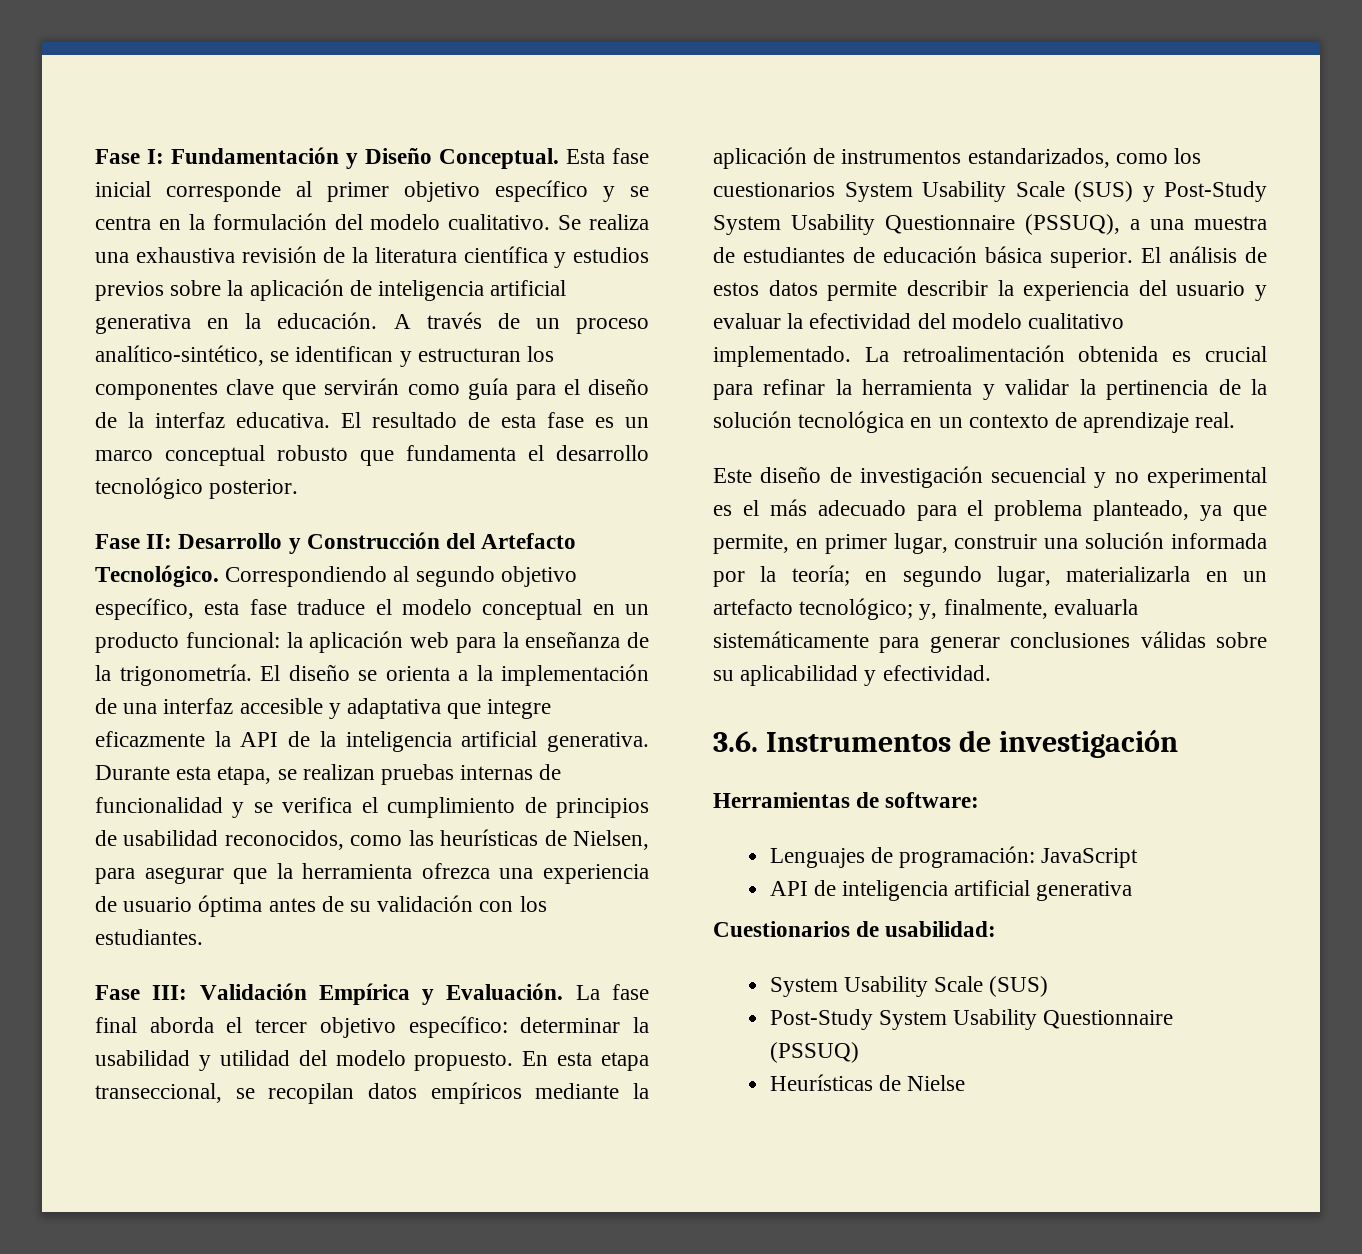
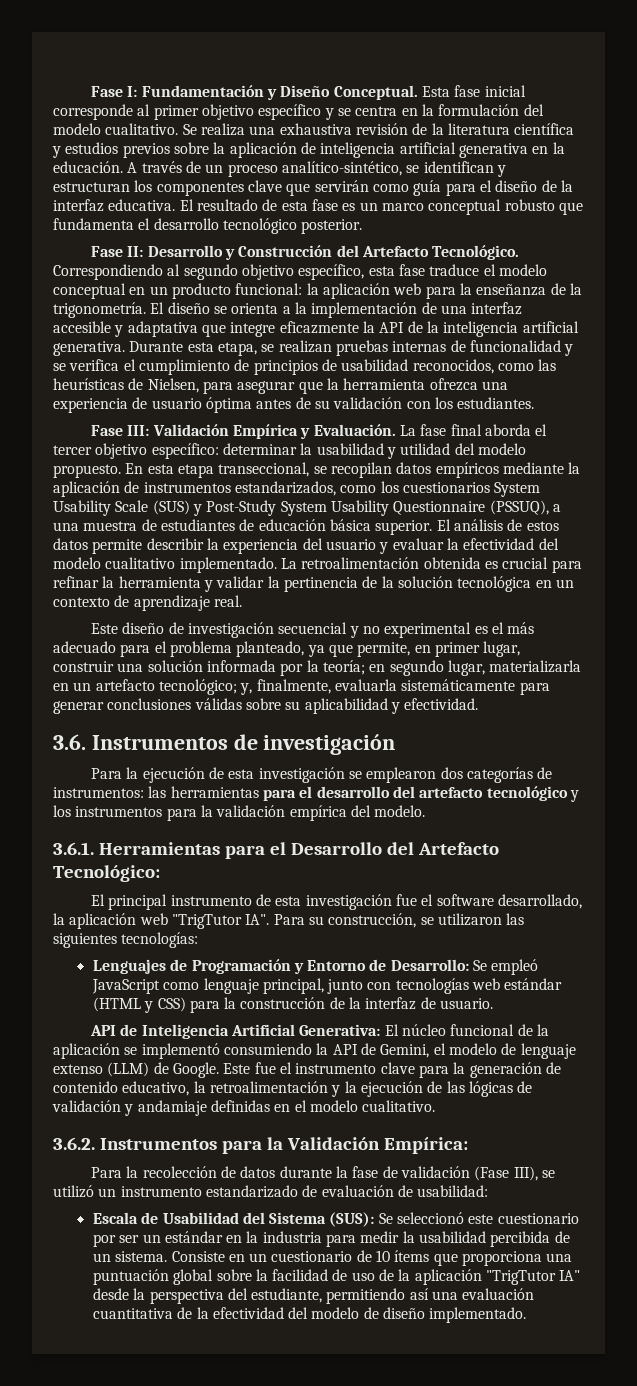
- Herramientas de software:
- Lenguajes de programación: JavaScript
- API de inteligencia artificial generativa
- Cuestionarios de usabilidad:
- System Usability Scale (SUS)
- Post-Study System Usability Questionnaire (PSSUQ)
- Heurísticas de Nielse
+ Para la ejecución de esta investigación se emplearon dos categorías de instrumentos: las herramientas para el desarrollo del artefacto tecnológico y los instrumentos para la validación empírica del modelo.
+ 3.6.1. Herramientas para el Desarrollo del Artefacto Tecnológico:
+ El principal instrumento de esta investigación fue el software desarrollado, la aplicación web "TrigTutor IA". Para su construcción, se utilizaron las siguientes tecnologías:
+ Lenguajes de Programación y Entorno de Desarrollo: Se empleó JavaScript como lenguaje principal, junto con tecnologías web estándar (HTML y CSS) para la construcción de la interfaz de usuario.
+ API de Inteligencia Artificial Generativa: El núcleo funcional de la aplicación se implementó consumiendo la API de Gemini, el modelo de lenguaje extenso (LLM) de Google. Este fue el instrumento clave para la generación de contenido educativo, la retroalimentación y la ejecución de las lógicas de validación y andamiaje definidas en el modelo cualitativo.
+ 3.6.2. Instrumentos para la Validación Empírica:
+ Para la recolección de datos durante la fase de validación (Fase III), se utilizó un instrumento estandarizado de evaluación de usabilidad:
+ Escala de Usabilidad del Sistema (SUS): Se seleccionó este cuestionario por ser un estándar en la industria para medir la usabilidad percibida de un sistema. Consiste en un cuestionario de 10 ítems que proporciona una puntuación global sobre la facilidad de uso de la aplicación "TrigTutor IA" desde la perspectiva del estudiante, permitiendo así una evaluación cuantitativa de la efectividad del modelo de diseño implementado.

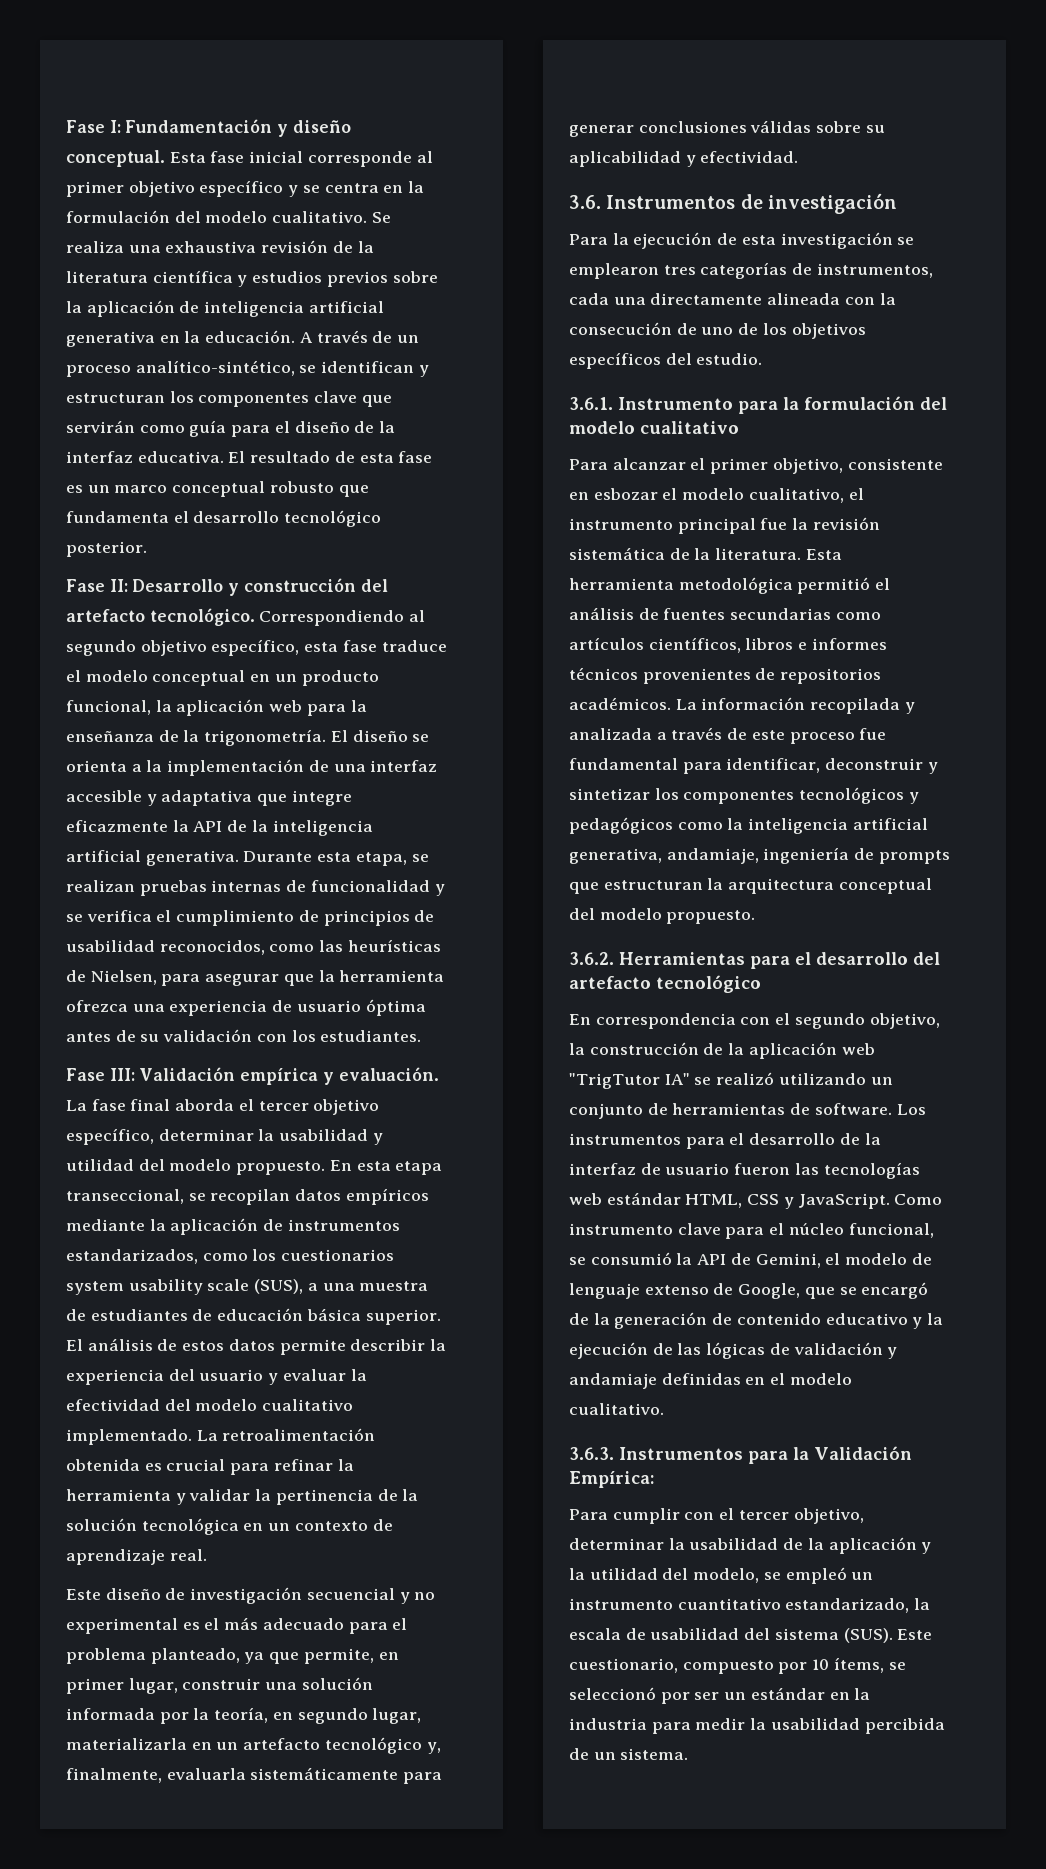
- Fase I: Fundamentación y Diseño Conceptual.
+ Fase I: Fundamentación y diseño conceptual.
- Fase II: Desarrollo y Construcción del Artefacto Tecnológico.
+ Fase II: Desarrollo y construcción del artefacto tecnológico.
- Correspondiendo al segundo objetivo específico, esta fase traduce el modelo conceptual en un producto funcional: la aplicación web para la enseñanza de la trigonometría.
+ Correspondiendo al segundo objetivo específico, esta fase traduce el modelo conceptual en un producto funcional, la aplicación web para la enseñanza de la trigonometría.
- Fase III: Validación Empírica y Evaluación.
+ Fase III: Validación empírica y evaluación.
- La fase final aborda el tercer objetivo específico: determinar la usabilidad y utilidad del modelo propuesto.
+ La fase final aborda el tercer objetivo específico, determinar la usabilidad y utilidad del modelo propuesto.
- En esta etapa transeccional, se recopilan datos empíricos mediante la aplicación de instrumentos estandarizados, como los cuestionarios System Usability Scale (SUS) y Post-Study System Usability Questionnaire (PSSUQ), a una muestra de estudiantes de educación básica superior.
+ En esta etapa transeccional, se recopilan datos empíricos mediante la aplicación de instrumentos estandarizados, como los cuestionarios system usability scale (SUS), a una muestra de estudiantes de educación básica superior.
- Este diseño de investigación secuencial y no experimental es el más adecuado para el problema planteado, ya que permite, en primer lugar, construir una solución informada por la teoría; en segundo lugar, materializarla en un artefacto tecnológico; y, finalmente, evaluarla sistemáticamente para generar conclusiones válidas sobre su aplicabilidad y efectividad.
+ Este diseño de investigación secuencial y no experimental es el más adecuado para el problema planteado, ya que permite, en primer lugar, construir una solución informada por la teoría, en segundo lugar, materializarla en un artefacto tecnológico y, finalmente, evaluarla sistemáticamente para generar conclusiones válidas sobre su aplicabilidad y efectividad.
- Para la ejecución de esta investigación se emplearon dos categorías de instrumentos: las herramientas para el desarrollo del artefacto tecnológico y los instrumentos para la validación empírica del modelo.
- 3.6.1. Herramientas para el Desarrollo del Artefacto Tecnológico:
- El principal instrumento de esta investigación fue el software desarrollado, la aplicación web "TrigTutor IA". Para su construcción, se utilizaron las siguientes tecnologías:
- Lenguajes de Programación y Entorno de Desarrollo: Se empleó JavaScript como lenguaje principal, junto con tecnologías web estándar (HTML y CSS) para la construcción de la interfaz de usuario.
- API de Inteligencia Artificial Generativa: El núcleo funcional de la aplicación se implementó consumiendo la API de Gemini, el modelo de lenguaje extenso (LLM) de Google. Este fue el instrumento clave para la generación de contenido educativo, la retroalimentación y la ejecución de las lógicas de validación y andamiaje definidas en el modelo cualitativo.
+ Para la ejecución de esta investigación se emplearon tres categorías de instrumentos, cada una directamente alineada con la consecución de uno de los objetivos específicos del estudio.
+ 3.6.1. Instrumento para la formulación del modelo cualitativo
+ Para alcanzar el primer objetivo, consistente en esbozar el modelo cualitativo, el instrumento principal fue la revisión sistemática de la literatura. Esta herramienta metodológica permitió el análisis de fuentes secundarias como artículos científicos, libros e informes técnicos provenientes de repositorios académicos. La información recopilada y analizada a través de este proceso fue fundamental para identificar, deconstruir y sintetizar los componentes tecnológicos y pedagógicos como la inteligencia artificial generativa, andamiaje, ingeniería de prompts que estructuran la arquitectura conceptual del modelo propuesto.
+ 3.6.2. Herramientas para el desarrollo del artefacto tecnológico
+ En correspondencia con el segundo objetivo, la construcción de la aplicación web "TrigTutor IA" se realizó utilizando un conjunto de herramientas de software. Los instrumentos para el desarrollo de la interfaz de usuario fueron las tecnologías web estándar HTML, CSS y JavaScript. Como instrumento clave para el núcleo funcional, se consumió la API de Gemini, el modelo de lenguaje extenso de Google, que se encargó de la generación de contenido educativo y la ejecución de las lógicas de validación y andamiaje definidas en el modelo cualitativo.
- 3.6.2. Instrumentos para la Validación Empírica:
+ 3.6.3. Instrumentos para la Validación Empírica:
- Para la recolección de datos durante la fase de validación (Fase III), se utilizó un instrumento estandarizado de evaluación de usabilidad:
- Escala de Usabilidad del Sistema (SUS): Se seleccionó este cuestionario por ser un estándar en la industria para medir la usabilidad percibida de un sistema. Consiste en un cuestionario de 10 ítems que proporciona una puntuación global sobre la facilidad de uso de la aplicación "TrigTutor IA" desde la perspectiva del estudiante, permitiendo así una evaluación cuantitativa de la efectividad del modelo de diseño implementado.
+ Para cumplir con el tercer objetivo, determinar la usabilidad de la aplicación y la utilidad del modelo, se empleó un instrumento cuantitativo estandarizado, la escala de usabilidad del sistema (SUS). Este cuestionario, compuesto por 10 ítems, se seleccionó por ser un estándar en la industria para medir la usabilidad percibida de un sistema.

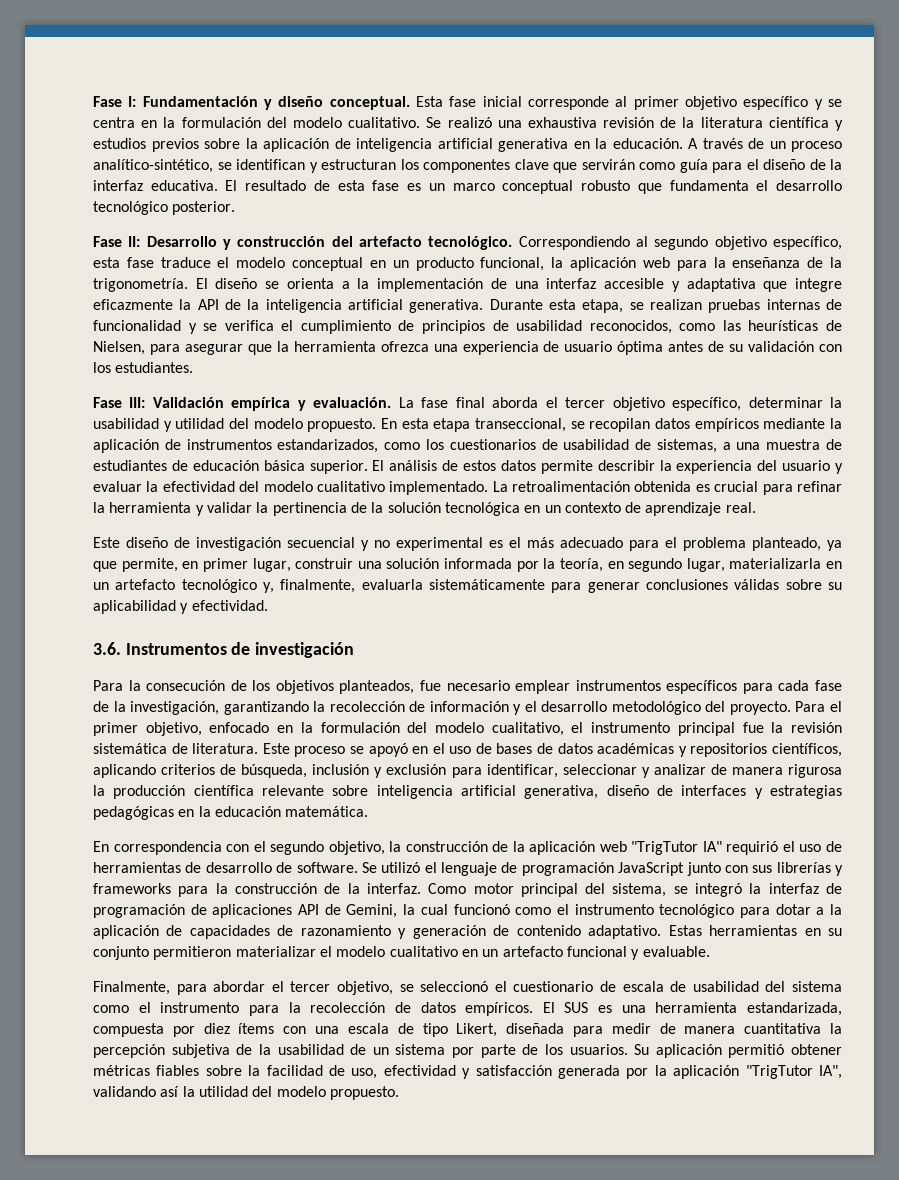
- Se realiza una exhaustiva revisión de la literatura científica y estudios previos sobre la aplicación de inteligencia artificial generativa en la educación.
+ Se realizó una exhaustiva revisión de la literatura científica y estudios previos sobre la aplicación de inteligencia artificial generativa en la educación.
- En esta etapa transeccional, se recopilan datos empíricos mediante la aplicación de instrumentos estandarizados, como los cuestionarios system usability scale (SUS), a una muestra de estudiantes de educación básica superior.
+ En esta etapa transeccional, se recopilan datos empíricos mediante la aplicación de instrumentos estandarizados, como los cuestionarios de usabilidad de sistemas, a una muestra de estudiantes de educación básica superior.
- Para la ejecución de esta investigación se emplearon tres categorías de instrumentos, cada una directamente alineada con la consecución de uno de los objetivos específicos del estudio.
- 3.6.1. Instrumento para la formulación del modelo cualitativo
- Para alcanzar el primer objetivo, consistente en esbozar el modelo cualitativo, el instrumento principal fue la revisión sistemática de la literatura. Esta herramienta metodológica permitió el análisis de fuentes secundarias como artículos científicos, libros e informes técnicos provenientes de repositorios académicos. La información recopilada y analizada a través de este proceso fue fundamental para identificar, deconstruir y sintetizar los componentes tecnológicos y pedagógicos como la inteligencia artificial generativa, andamiaje, ingeniería de prompts que estructuran la arquitectura conceptual del modelo propuesto.
- 3.6.2. Herramientas para el desarrollo del artefacto tecnológico
+ Para la consecución de los objetivos planteados, fue necesario emplear instrumentos específicos para cada fase de la investigación, garantizando la recolección de información y el desarrollo metodológico del proyecto. Para el primer objetivo, enfocado en la formulación del modelo cualitativo, el instrumento principal fue la revisión sistemática de literatura. Este proceso se apoyó en el uso de bases de datos académicas y repositorios científicos, aplicando criterios de búsqueda, inclusión y exclusión para identificar, seleccionar y analizar de manera rigurosa la producción científica relevante sobre inteligencia artificial generativa, diseño de interfaces y estrategias pedagógicas en la educación matemática.
- En correspondencia con el segundo objetivo, la construcción de la aplicación web "TrigTutor IA" se realizó utilizando un conjunto de herramientas de software. Los instrumentos para el desarrollo de la interfaz de usuario fueron las tecnologías web estándar HTML, CSS y JavaScript. Como instrumento clave para el núcleo funcional, se consumió la API de Gemini, el modelo de lenguaje extenso de Google, que se encargó de la generación de contenido educativo y la ejecución de las lógicas de validación y andamiaje definidas en el modelo cualitativo.
- 3.6.3. Instrumentos para la Validación Empírica:
- Para cumplir con el tercer objetivo, determinar la usabilidad de la aplicación y la utilidad del modelo, se empleó un instrumento cuantitativo estandarizado, la escala de usabilidad del sistema (SUS). Este cuestionario, compuesto por 10 ítems, se seleccionó por ser un estándar en la industria para medir la usabilidad percibida de un sistema.
+ En correspondencia con el segundo objetivo, la construcción de la aplicación web "TrigTutor IA" requirió el uso de herramientas de desarrollo de software. Se utilizó el lenguaje de programación JavaScript junto con sus librerías y frameworks para la construcción de la interfaz. Como motor principal del sistema, se integró la interfaz de programación de aplicaciones API de Gemini, la cual funcionó como el instrumento tecnológico para dotar a la aplicación de capacidades de razonamiento y generación de contenido adaptativo. Estas herramientas en su conjunto permitieron materializar el modelo cualitativo en un artefacto funcional y evaluable.
+ Finalmente, para abordar el tercer objetivo, se seleccionó el cuestionario de escala de usabilidad del sistema como el instrumento para la recolección de datos empíricos. El SUS es una herramienta estandarizada, compuesta por diez ítems con una escala de tipo Likert, diseñada para medir de manera cuantitativa la percepción subjetiva de la usabilidad de un sistema por parte de los usuarios. Su aplicación permitió obtener métricas fiables sobre la facilidad de uso, efectividad y satisfacción generada por la aplicación "TrigTutor IA", validando así la utilidad del modelo propuesto.

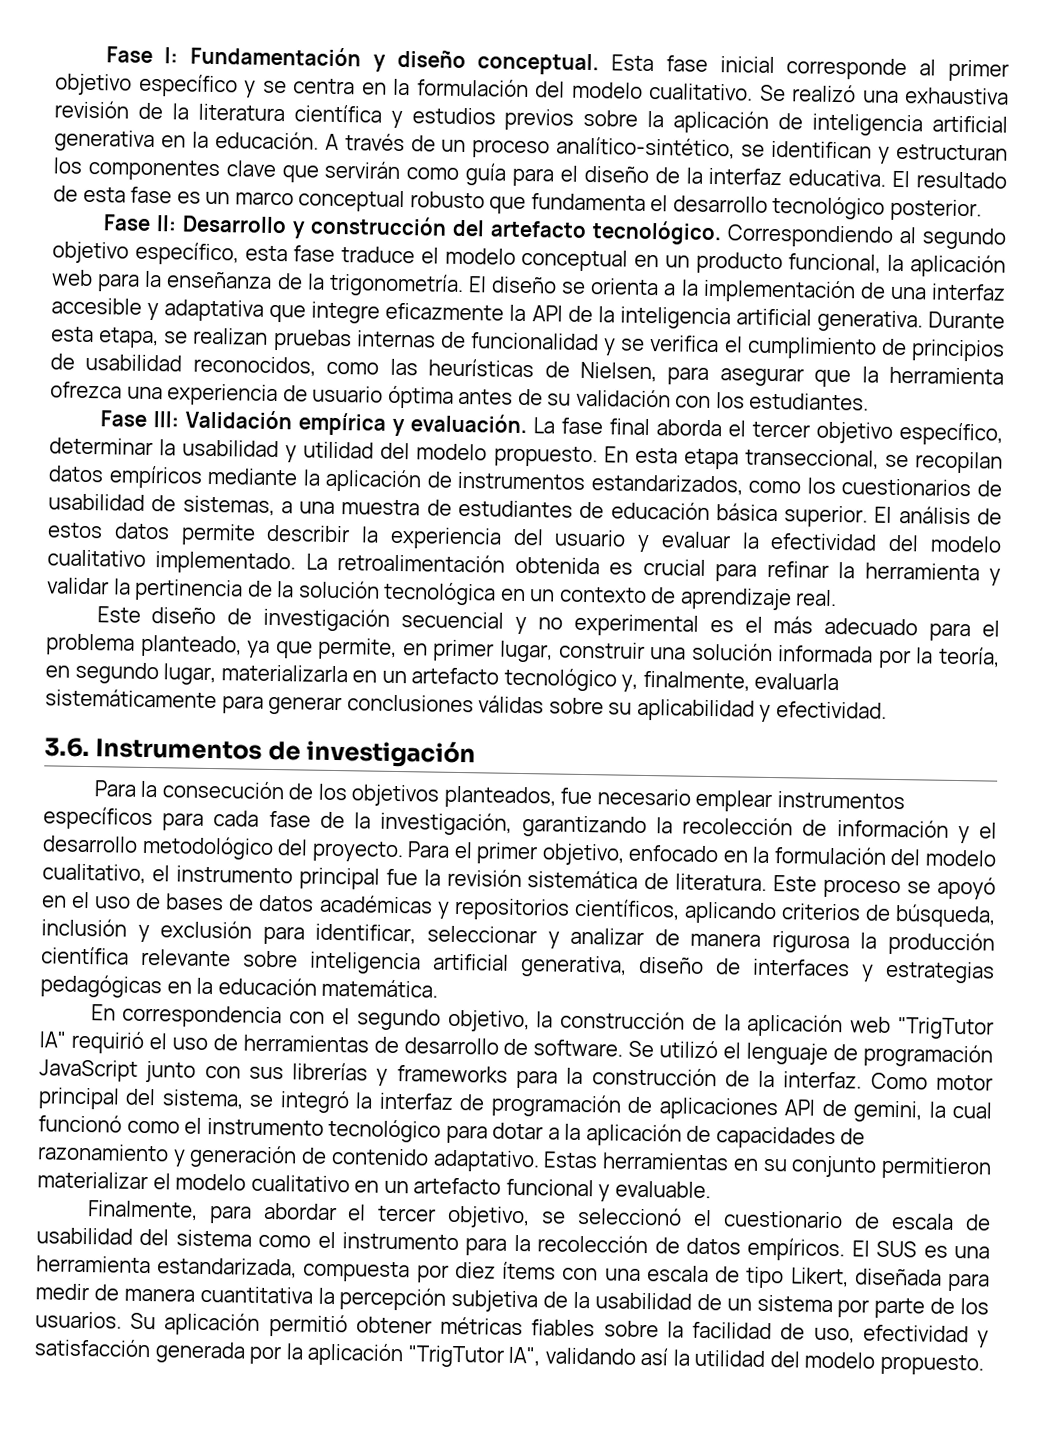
- Como motor principal del sistema, se integró la interfaz de programación de aplicaciones API de Gemini, la cual funcionó como el instrumento tecnológico para dotar a la aplicación de capacidades de razonamiento y generación de contenido adaptativo.
+ Como motor principal del sistema, se integró la interfaz de programación de aplicaciones API de gemini, la cual funcionó como el instrumento tecnológico para dotar a la aplicación de capacidades de razonamiento y generación de contenido adaptativo.

